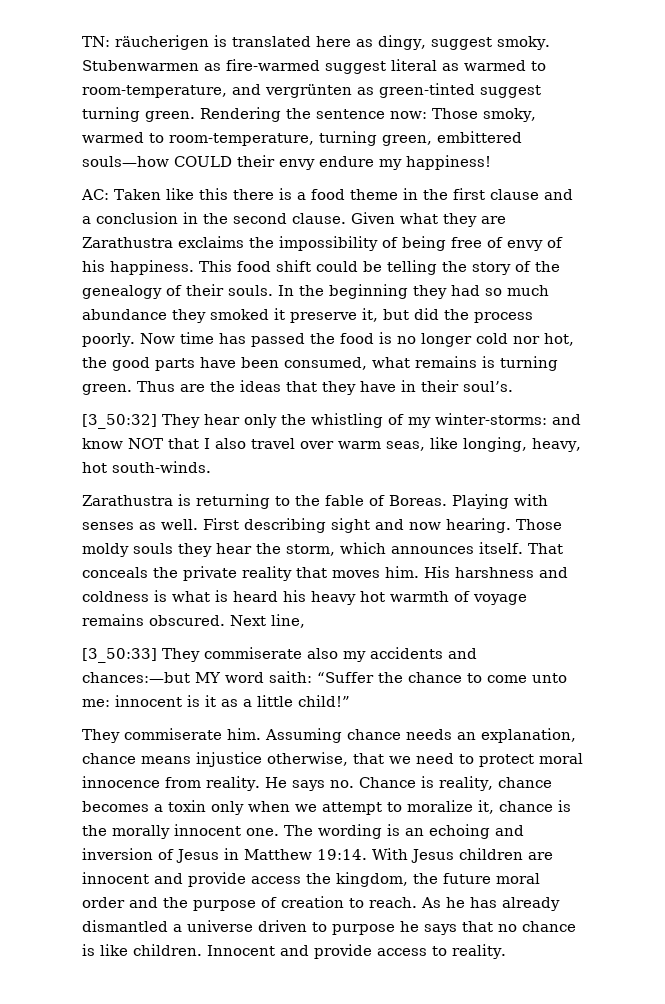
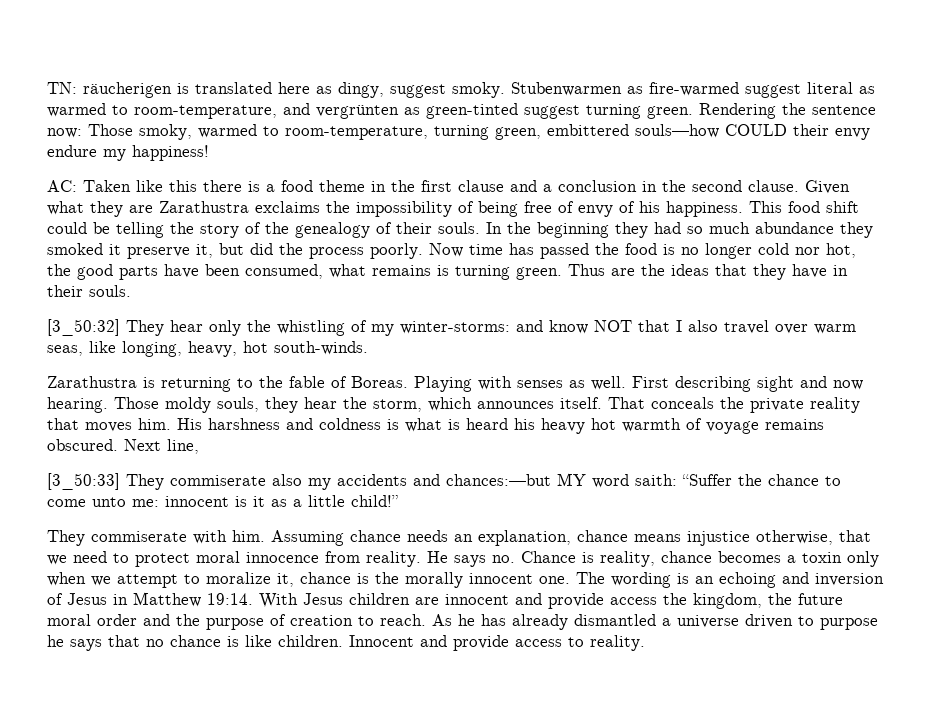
- Thus are the ideas that they have in their soul’s.
+ Thus are the ideas that they have in their souls.
- Those moldy souls they hear the storm, which announces itself.
+ Those moldy souls, they hear the storm, which announces itself.
- They commiserate him.
+ They commiserate with him.

